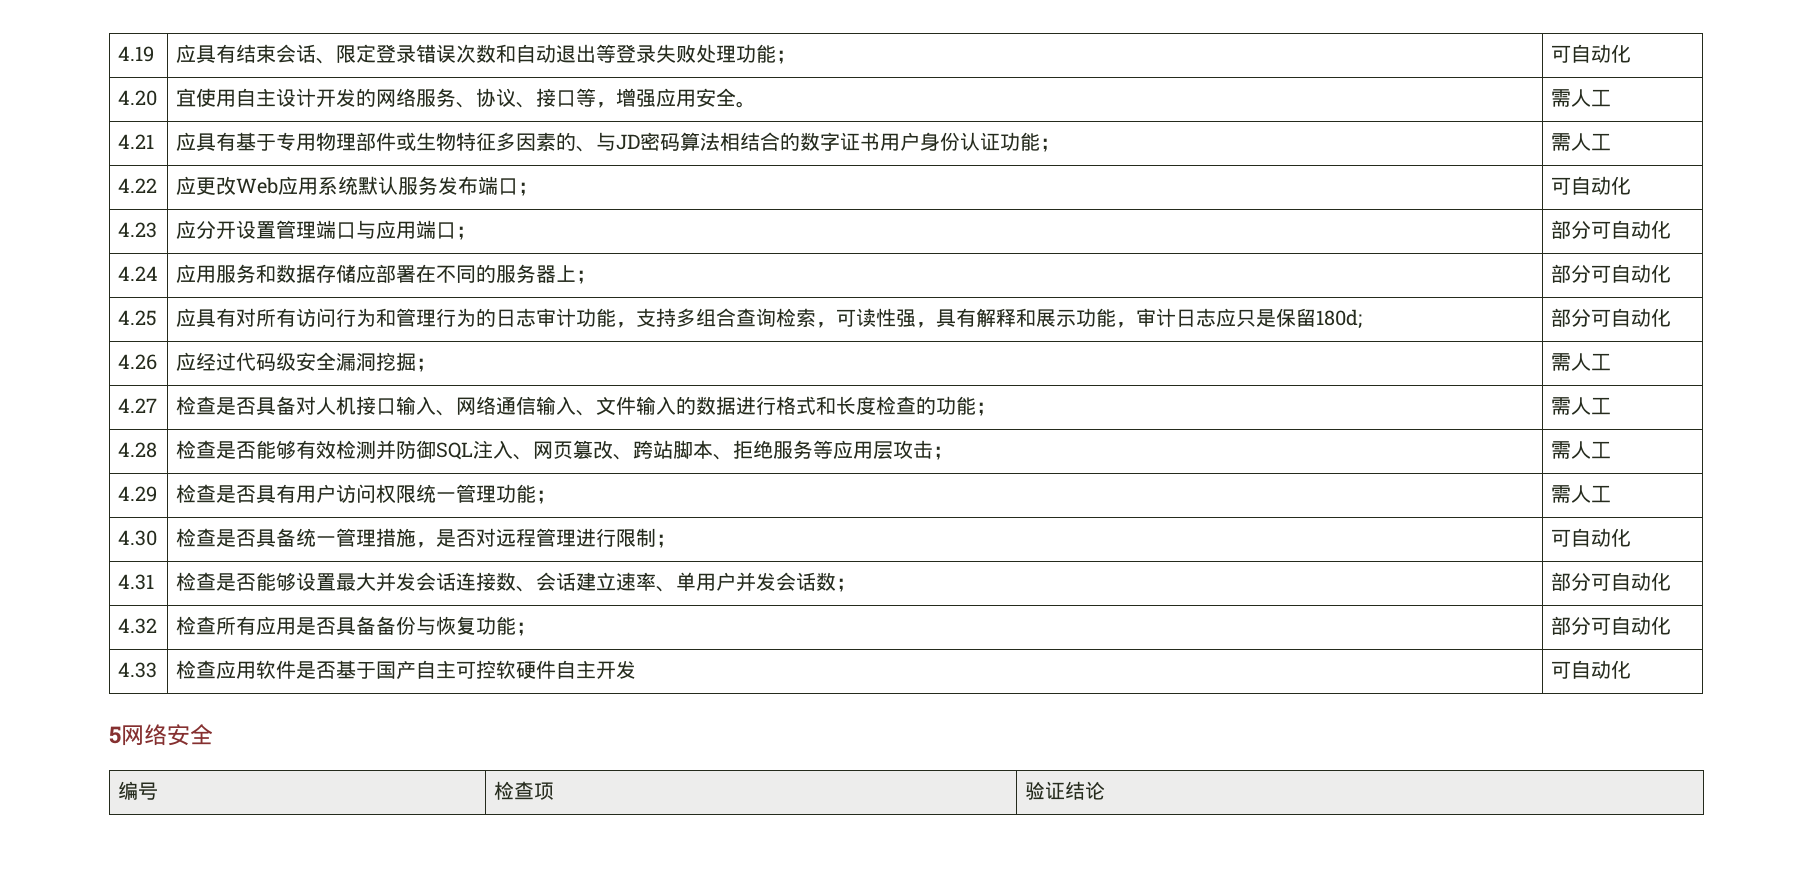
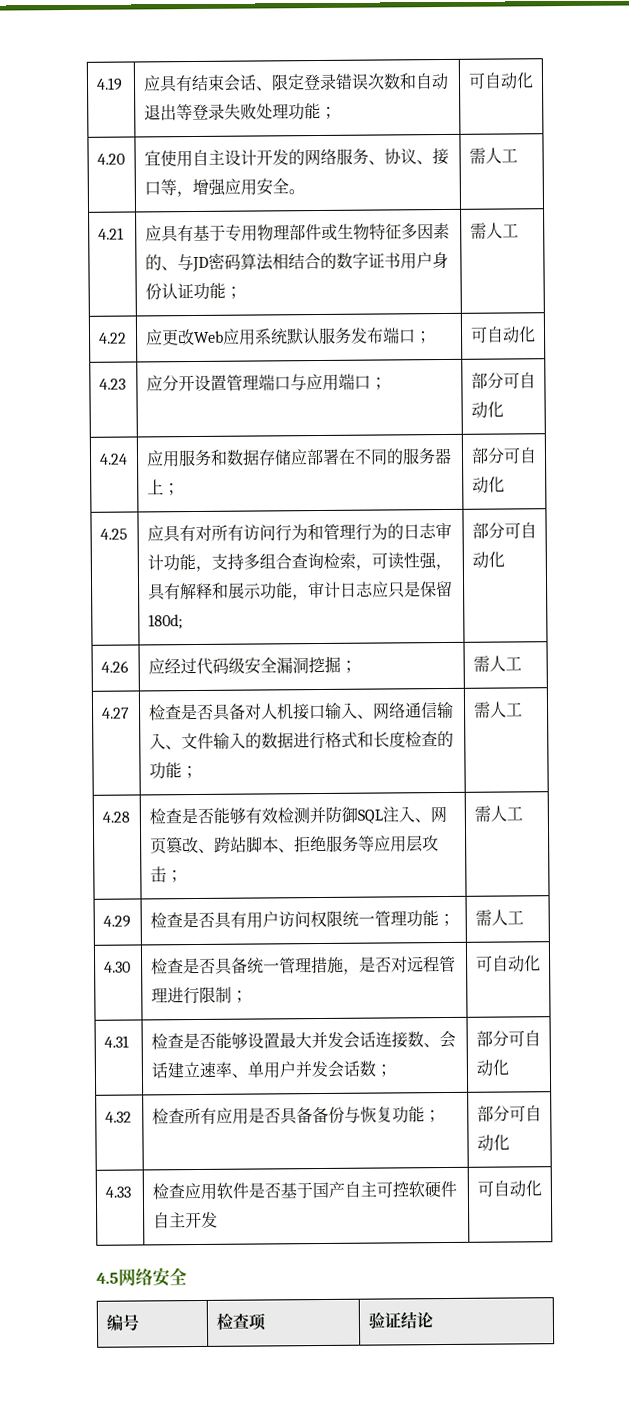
- 5网络安全
+ 4.5网络安全

